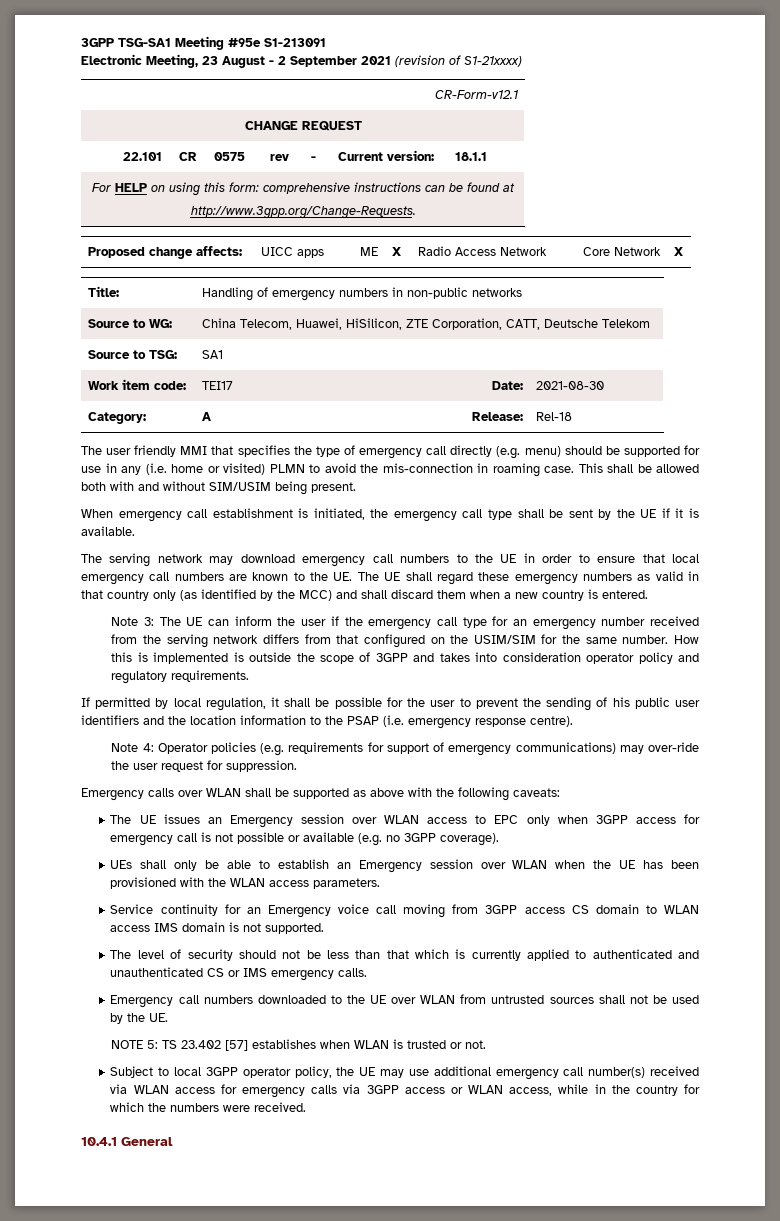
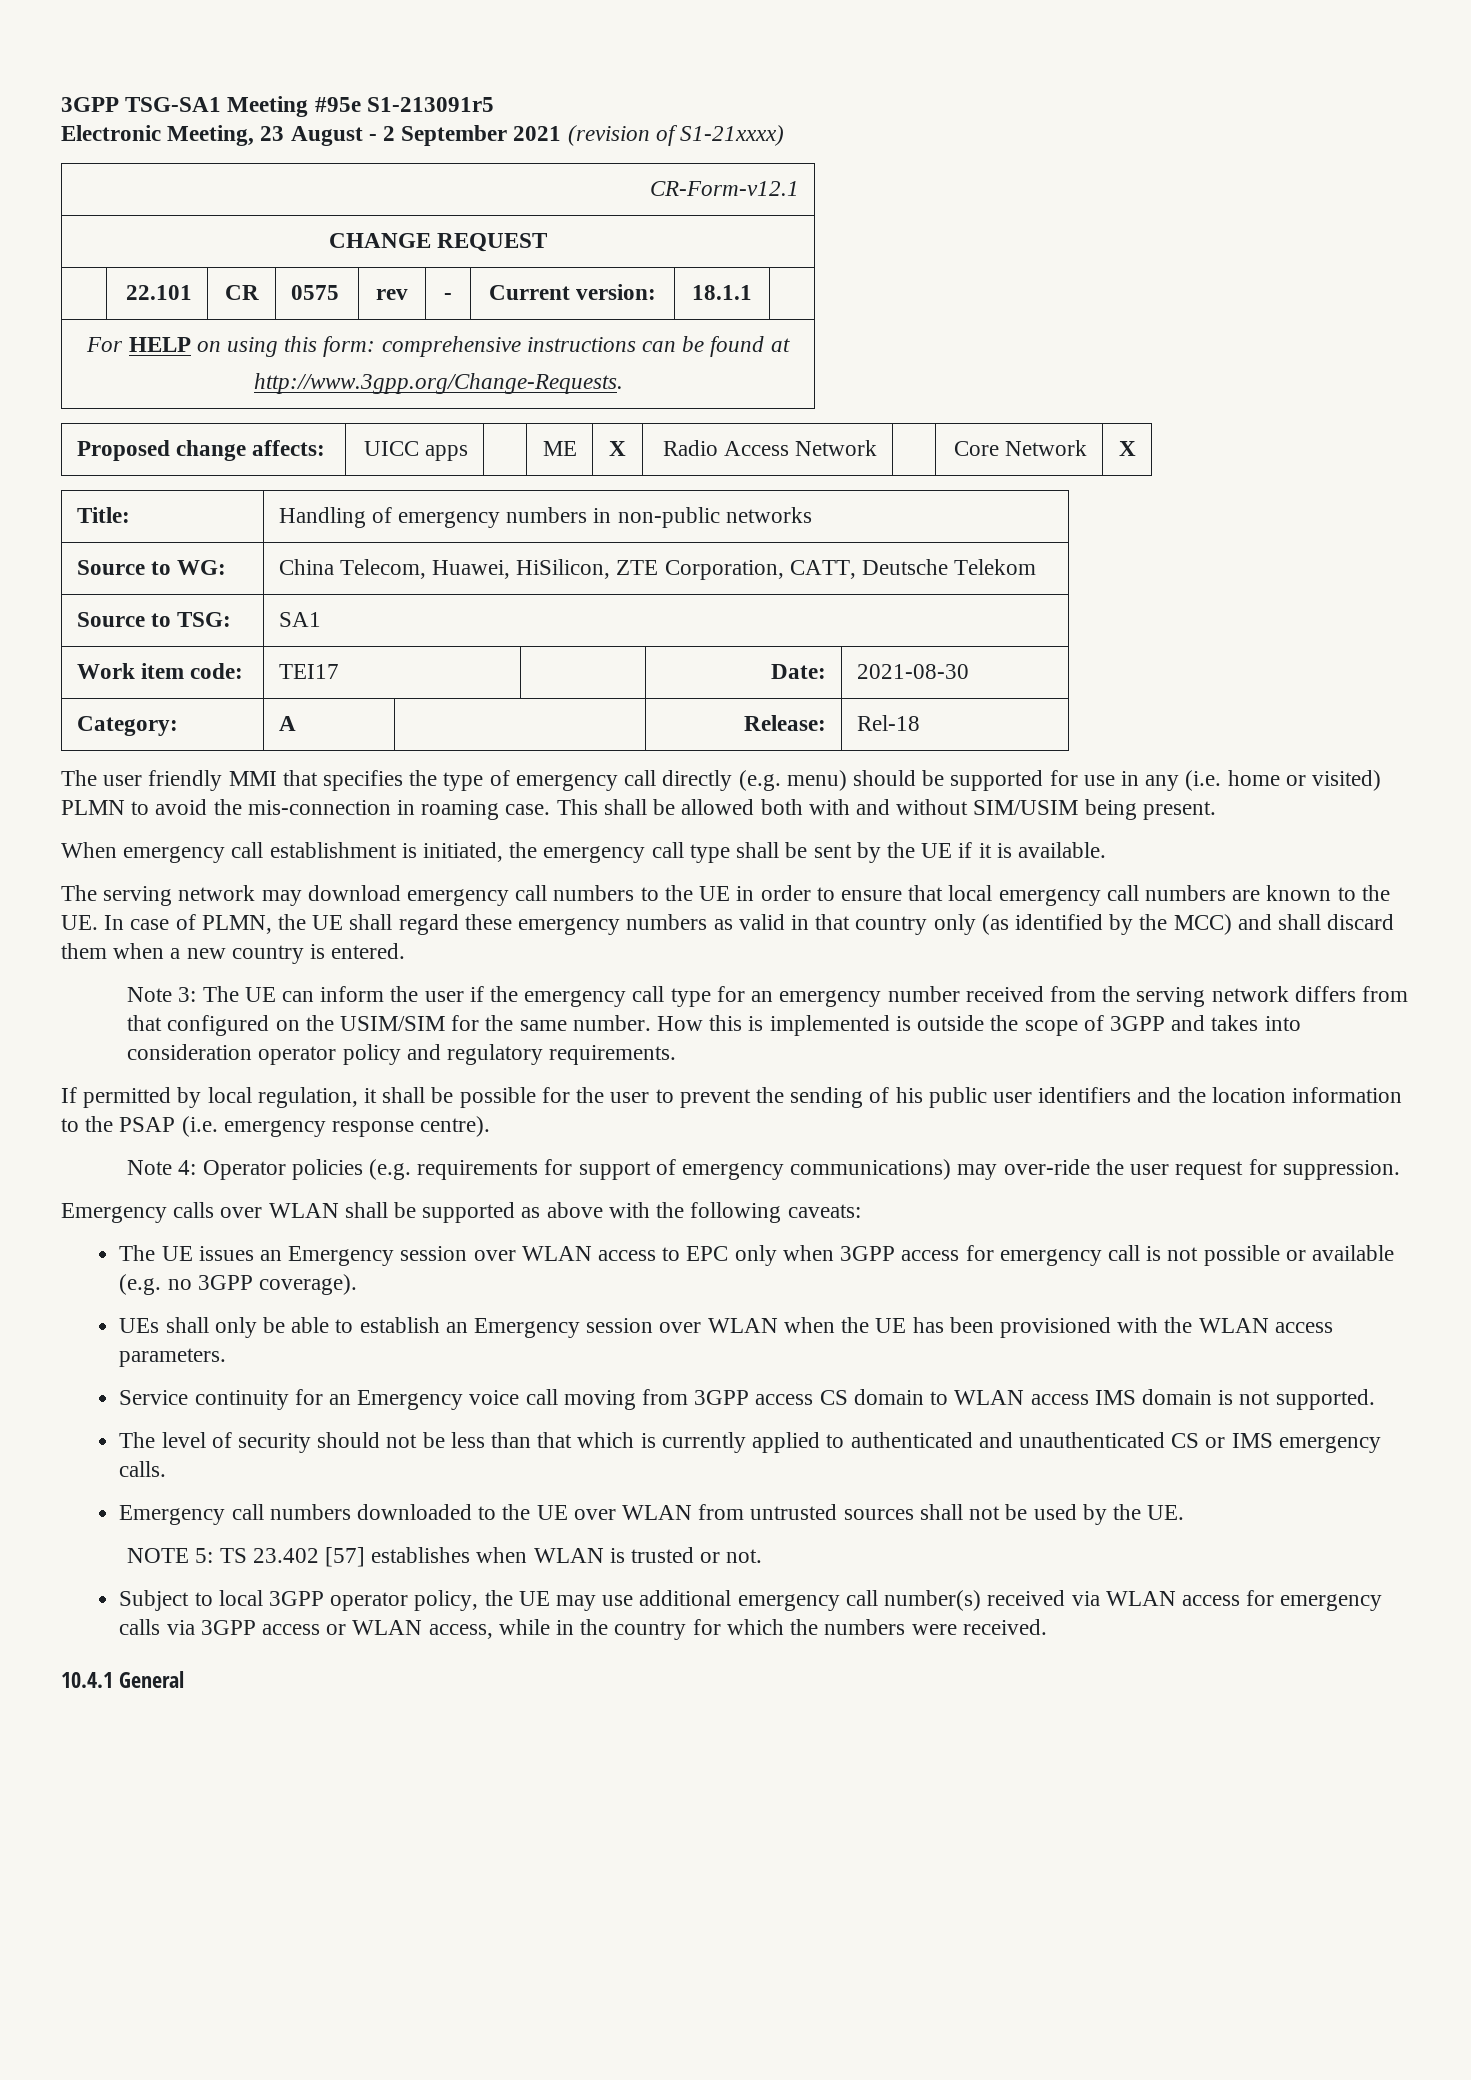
- 3GPP TSG-SA1 Meeting #95e S1-213091
+ 3GPP TSG-SA1 Meeting #95e S1-213091r5
- The serving network may download emergency call numbers to the UE in order to ensure that local emergency call numbers are known to the UE. The UE shall regard these emergency numbers as valid in that country only (as identified by the MCC) and shall discard them when a new country is entered.
+ The serving network may download emergency call numbers to the UE in order to ensure that local emergency call numbers are known to the UE. In case of PLMN, the UE shall regard these emergency numbers as valid in that country only (as identified by the MCC) and shall discard them when a new country is entered.

